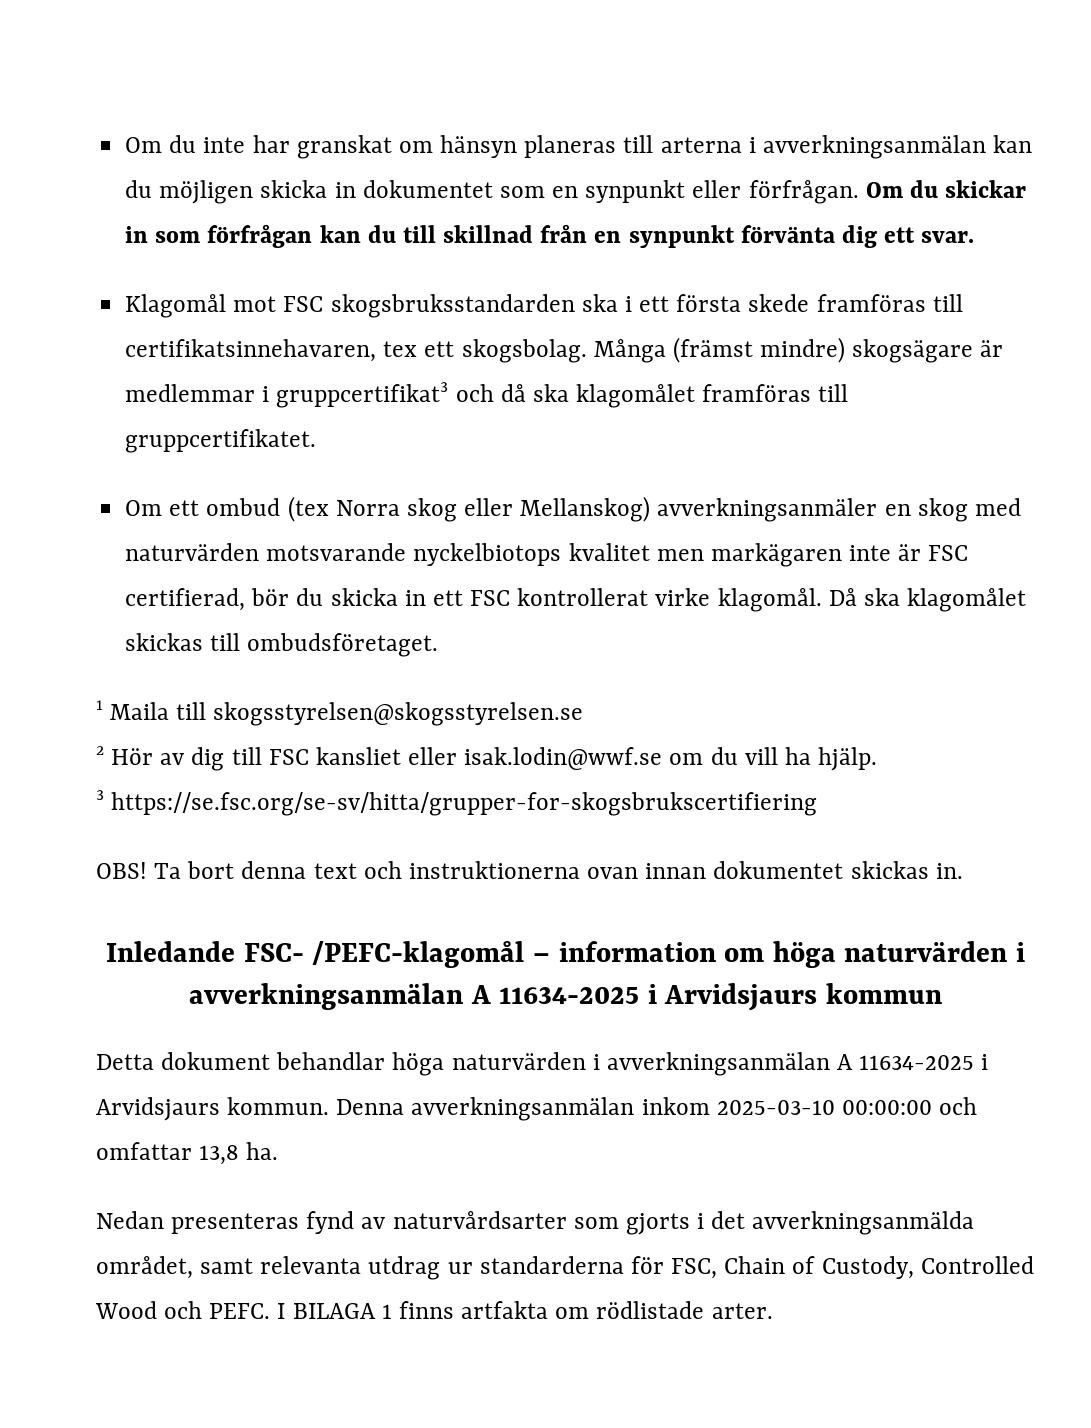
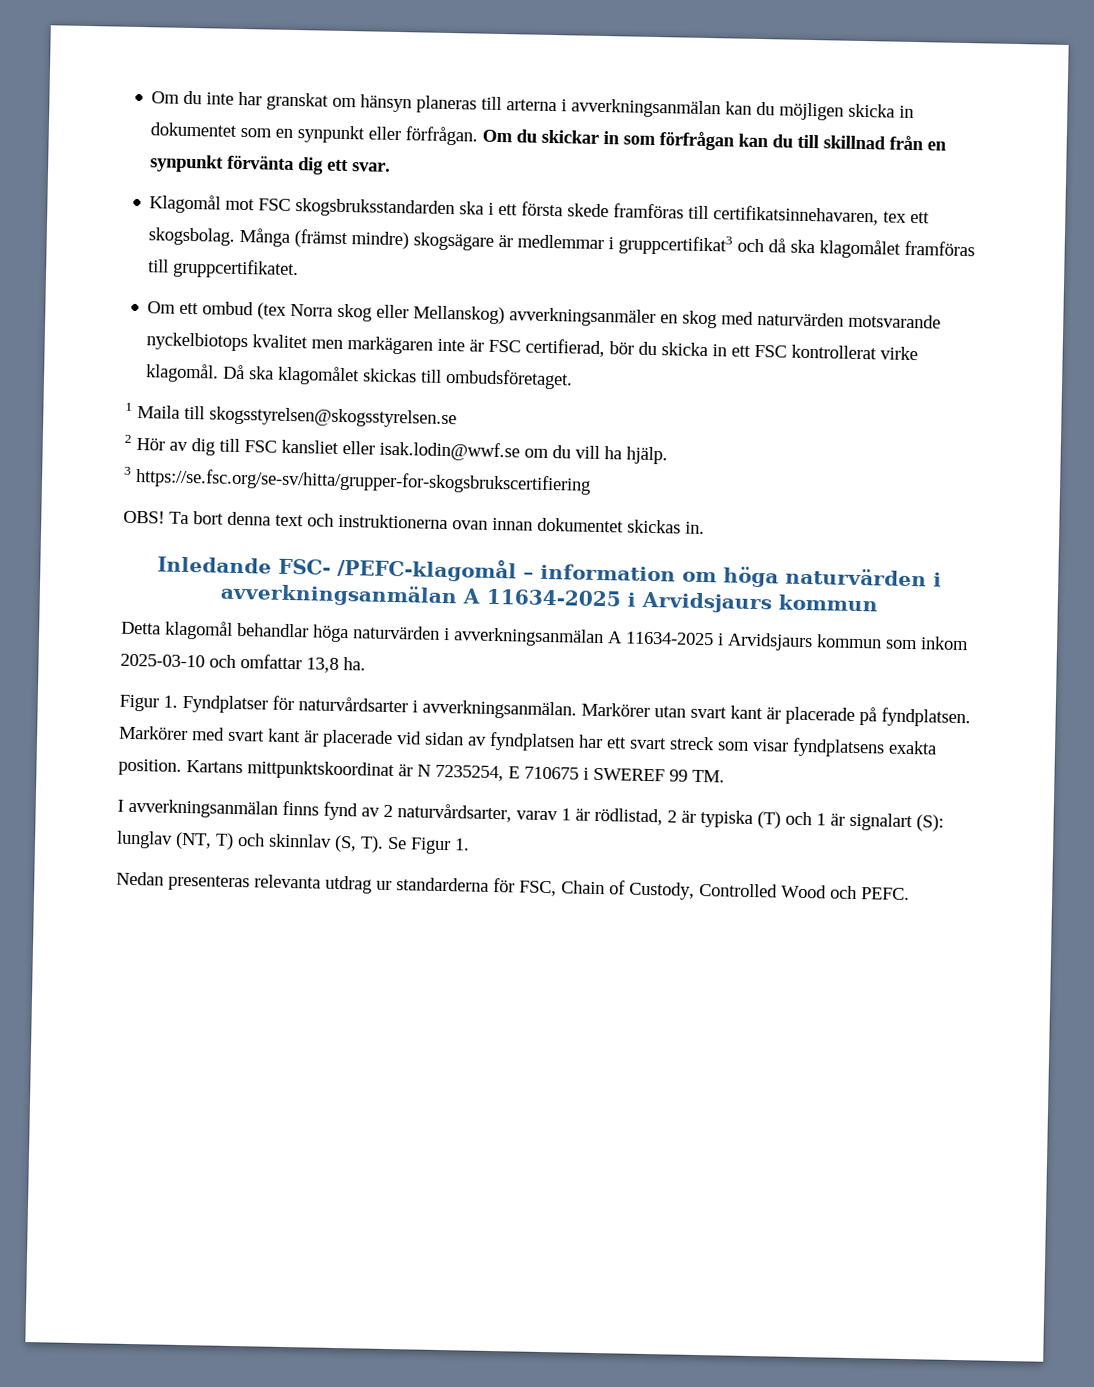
- Detta dokument behandlar höga naturvärden i avverkningsanmälan A 11634-2025 i Arvidsjaurs kommun. Denna avverkningsanmälan inkom 2025-03-10 00:00:00 och omfattar 13,8 ha.
+ Detta klagomål behandlar höga naturvärden i avverkningsanmälan A 11634-2025 i Arvidsjaurs kommun som inkom 2025-03-10 och omfattar 13,8 ha.
- Nedan presenteras fynd av naturvårdsarter som gjorts i det avverkningsanmälda området, samt relevanta utdrag ur standarderna för FSC, Chain of Custody, Controlled Wood och PEFC. I BILAGA 1 finns artfakta om rödlistade arter.
+ Figur 1. Fyndplatser för naturvårdsarter i avverkningsanmälan. Markörer utan svart kant är placerade på fyndplatsen. Markörer med svart kant är placerade vid sidan av fyndplatsen har ett svart streck som visar fyndplatsens exakta position. Kartans mittpunktskoordinat är N 7235254, E 710675 i SWEREF 99 TM.
+ I avverkningsanmälan finns fynd av 2 naturvårdsarter, varav 1 är rödlistad, 2 är typiska (T) och 1 är signalart (S): lunglav (NT, T) och skinnlav (S, T). Se Figur 1.
+ Nedan presenteras relevanta utdrag ur standarderna för FSC, Chain of Custody, Controlled Wood och PEFC.

